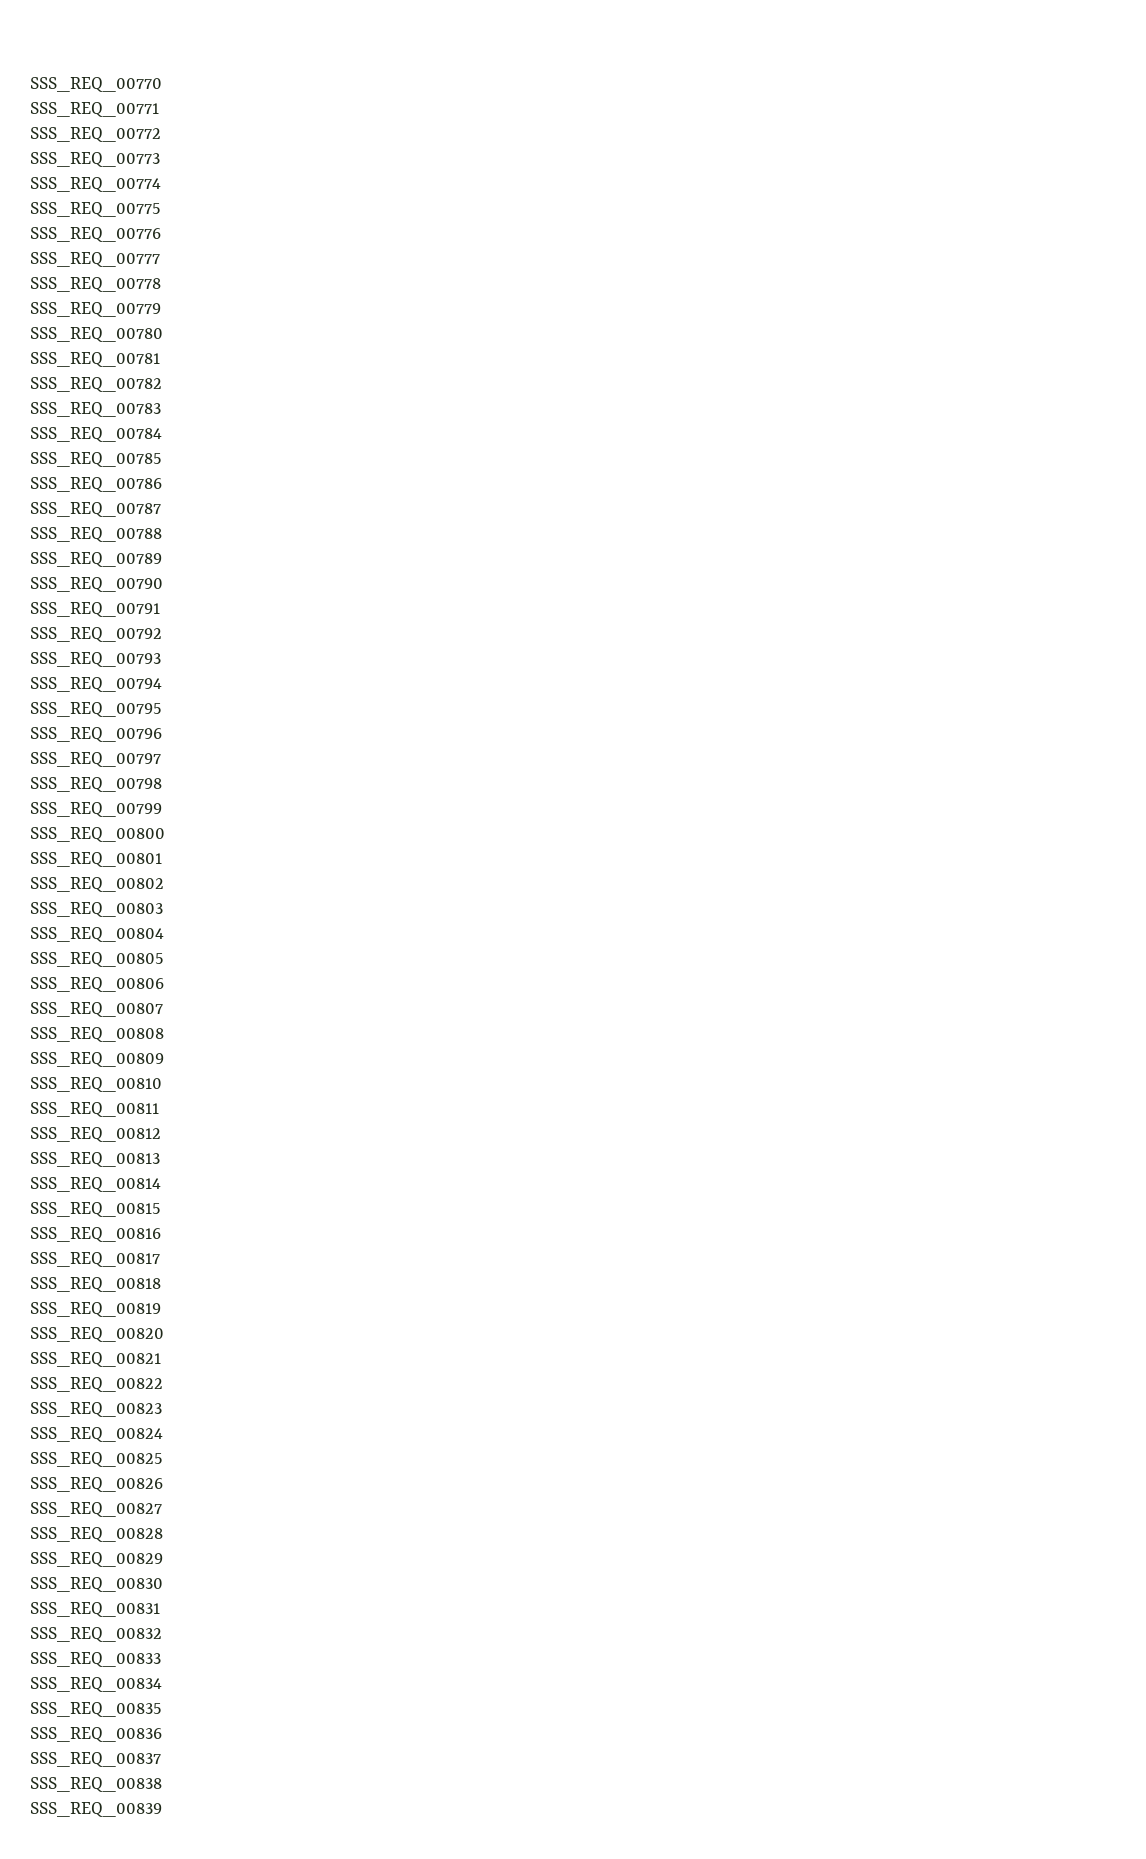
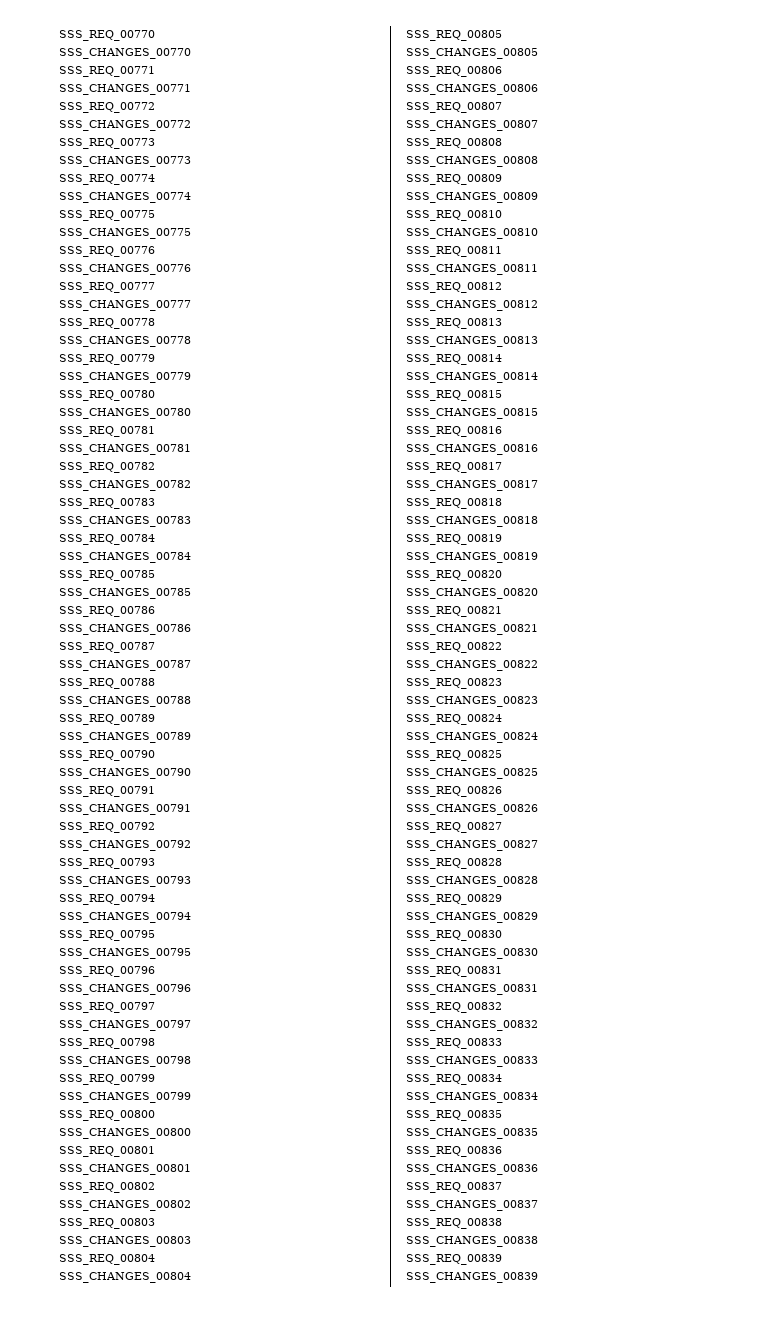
+ SSS_CHANGES_00770
+ SSS_CHANGES_00771
+ SSS_CHANGES_00772
+ SSS_CHANGES_00773
+ SSS_CHANGES_00774
+ SSS_CHANGES_00775
+ SSS_CHANGES_00776
+ SSS_CHANGES_00777
+ SSS_CHANGES_00778
+ SSS_CHANGES_00779
+ SSS_CHANGES_00780
+ SSS_CHANGES_00781
+ SSS_CHANGES_00782
+ SSS_CHANGES_00783
+ SSS_CHANGES_00784
+ SSS_CHANGES_00785
+ SSS_CHANGES_00786
+ SSS_CHANGES_00787
+ SSS_CHANGES_00788
+ SSS_CHANGES_00789
+ SSS_CHANGES_00790
+ SSS_CHANGES_00791
+ SSS_CHANGES_00792
+ SSS_CHANGES_00793
+ SSS_CHANGES_00794
+ SSS_CHANGES_00795
+ SSS_CHANGES_00796
+ SSS_CHANGES_00797
+ SSS_CHANGES_00798
+ SSS_CHANGES_00799
+ SSS_CHANGES_00800
+ SSS_CHANGES_00801
+ SSS_CHANGES_00802
+ SSS_CHANGES_00803
+ SSS_CHANGES_00804
+ SSS_CHANGES_00805
+ SSS_CHANGES_00806
+ SSS_CHANGES_00807
+ SSS_CHANGES_00808
+ SSS_CHANGES_00809
+ SSS_CHANGES_00810
+ SSS_CHANGES_00811
+ SSS_CHANGES_00812
+ SSS_CHANGES_00813
+ SSS_CHANGES_00814
+ SSS_CHANGES_00815
+ SSS_CHANGES_00816
+ SSS_CHANGES_00817
+ SSS_CHANGES_00818
+ SSS_CHANGES_00819
+ SSS_CHANGES_00820
+ SSS_CHANGES_00821
+ SSS_CHANGES_00822
+ SSS_CHANGES_00823
+ SSS_CHANGES_00824
+ SSS_CHANGES_00825
+ SSS_CHANGES_00826
+ SSS_CHANGES_00827
+ SSS_CHANGES_00828
+ SSS_CHANGES_00829
+ SSS_CHANGES_00830
+ SSS_CHANGES_00831
+ SSS_CHANGES_00832
+ SSS_CHANGES_00833
+ SSS_CHANGES_00834
+ SSS_CHANGES_00835
+ SSS_CHANGES_00836
+ SSS_CHANGES_00837
+ SSS_CHANGES_00838
+ SSS_CHANGES_00839

